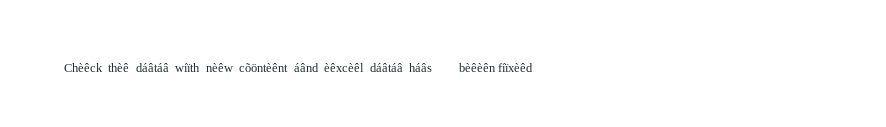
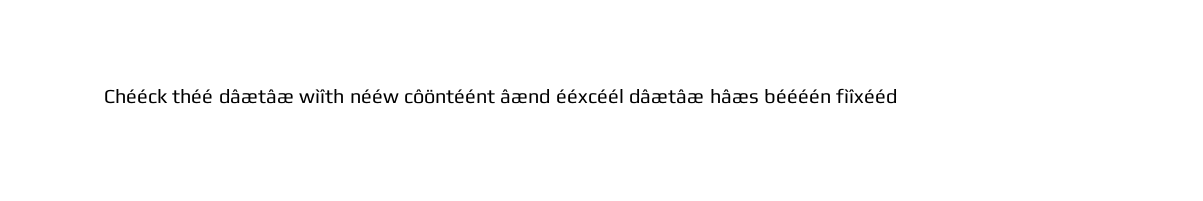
- Chèêck thèê dáâtáâ wíïth nèêw cõöntèênt áând èêxcèêl dáâtáâ háâs bèêèên fíïxèêd
+ Chééck théé dâætâæ wìîth nééw côöntéént âænd ééxcéél dâætâæ hâæs béééén fìîxééd

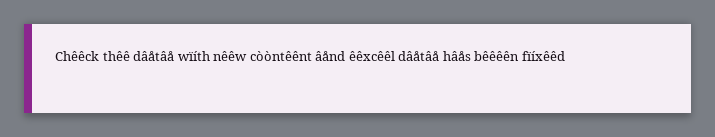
- Chééck théé dâætâæ wìîth nééw côöntéént âænd ééxcéél dâætâæ hâæs béééén fìîxééd
+ Chêêck thêê dâåtâå wïíth nêêw còòntêênt âånd êêxcêêl dâåtâå hâås bêêêên fïíxêêd

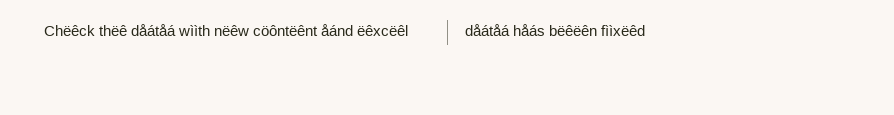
- Chêêck thêê dâåtâå wïíth nêêw còòntêênt âånd êêxcêêl dâåtâå hâås bêêêên fïíxêêd
+ Chëêck thëê dåátåá wììth nëêw cöôntëênt åánd ëêxcëêl dåátåá håás bëêëên fììxëêd

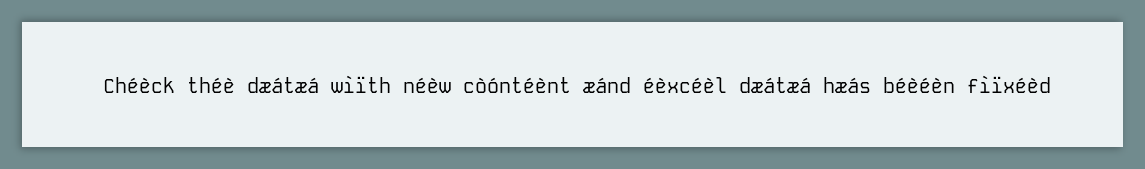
- Chëêck thëê dåátåá wììth nëêw cöôntëênt åánd ëêxcëêl dåátåá håás bëêëên fììxëêd
+ Chéèck théè dæátæá wìïth néèw còóntéènt æánd éèxcéèl dæátæá hæás béèéèn fìïxéèd

